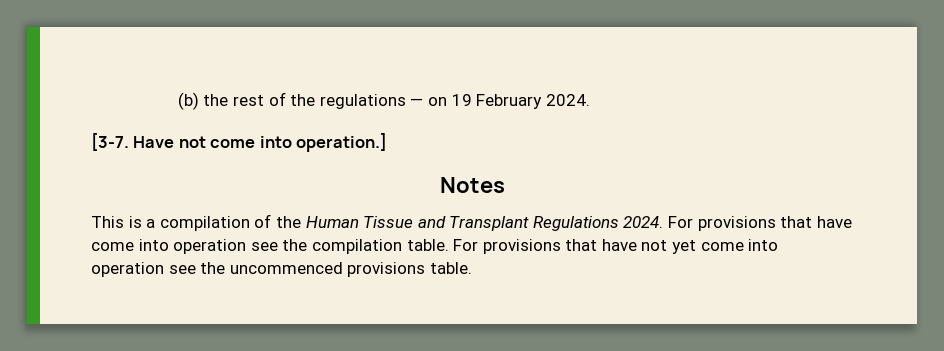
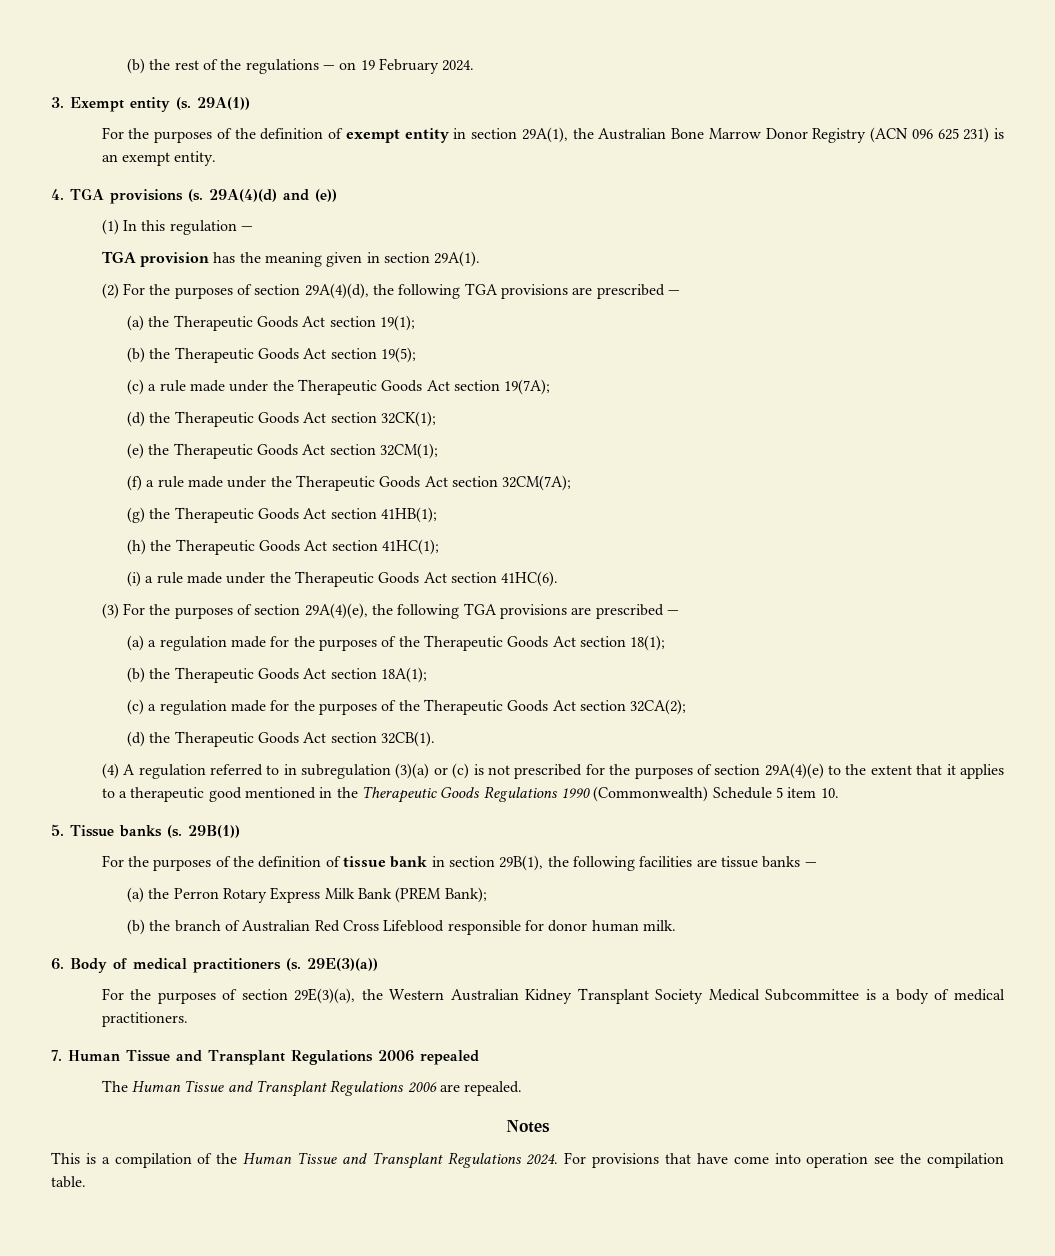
- [3-7. Have not come into operation.]
+ 3. Exempt entity (s. 29A(1))
+ For the purposes of the definition of exempt entity in section 29A(1), the Australian Bone Marrow Donor Registry (ACN 096 625 231) is an exempt entity.
+ 4. TGA provisions (s. 29A(4)(d) and (e))
+ (1) In this regulation —
+ TGA provision has the meaning given in section 29A(1).
+ (2) For the purposes of section 29A(4)(d), the following TGA provisions are prescribed —
+ (a) the Therapeutic Goods Act section 19(1);
+ (b) the Therapeutic Goods Act section 19(5);
+ (c) a rule made under the Therapeutic Goods Act section 19(7A);
+ (d) the Therapeutic Goods Act section 32CK(1);
+ (e) the Therapeutic Goods Act section 32CM(1);
+ (f) a rule made under the Therapeutic Goods Act section 32CM(7A);
+ (g) the Therapeutic Goods Act section 41HB(1);
+ (h) the Therapeutic Goods Act section 41HC(1);
+ (i) a rule made under the Therapeutic Goods Act section 41HC(6).
+ (3) For the purposes of section 29A(4)(e), the following TGA provisions are prescribed —
+ (a) a regulation made for the purposes of the Therapeutic Goods Act section 18(1);
+ (b) the Therapeutic Goods Act section 18A(1);
+ (c) a regulation made for the purposes of the Therapeutic Goods Act section 32CA(2);
+ (d) the Therapeutic Goods Act section 32CB(1).
+ (4) A regulation referred to in subregulation (3)(a) or (c) is not prescribed for the purposes of section 29A(4)(e) to the extent that it applies to a therapeutic good mentioned in the Therapeutic Goods Regulations 1990 (Commonwealth) Schedule 5 item 10.
+ 5. Tissue banks (s. 29B(1))
+ For the purposes of the definition of tissue bank in section 29B(1), the following facilities are tissue banks —
+ (a) the Perron Rotary Express Milk Bank (PREM Bank);
+ (b) the branch of Australian Red Cross Lifeblood responsible for donor human milk.
+ 6. Body of medical practitioners (s. 29E(3)(a))
+ For the purposes of section 29E(3)(a), the Western Australian Kidney Transplant Society Medical Subcommittee is a body of medical practitioners.
+ 7. Human Tissue and Transplant Regulations 2006 repealed
+ The Human Tissue and Transplant Regulations 2006 are repealed.
- For provisions that have not yet come into operation see the uncommenced provisions table.

